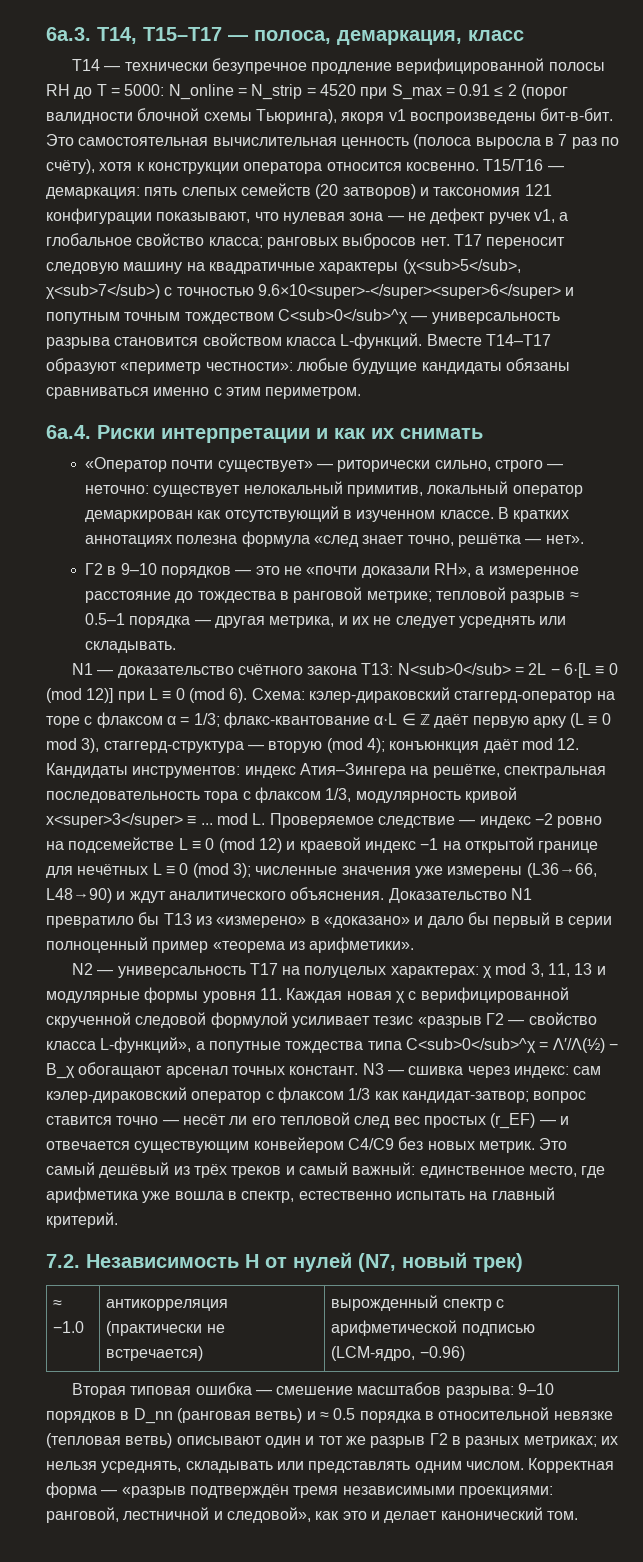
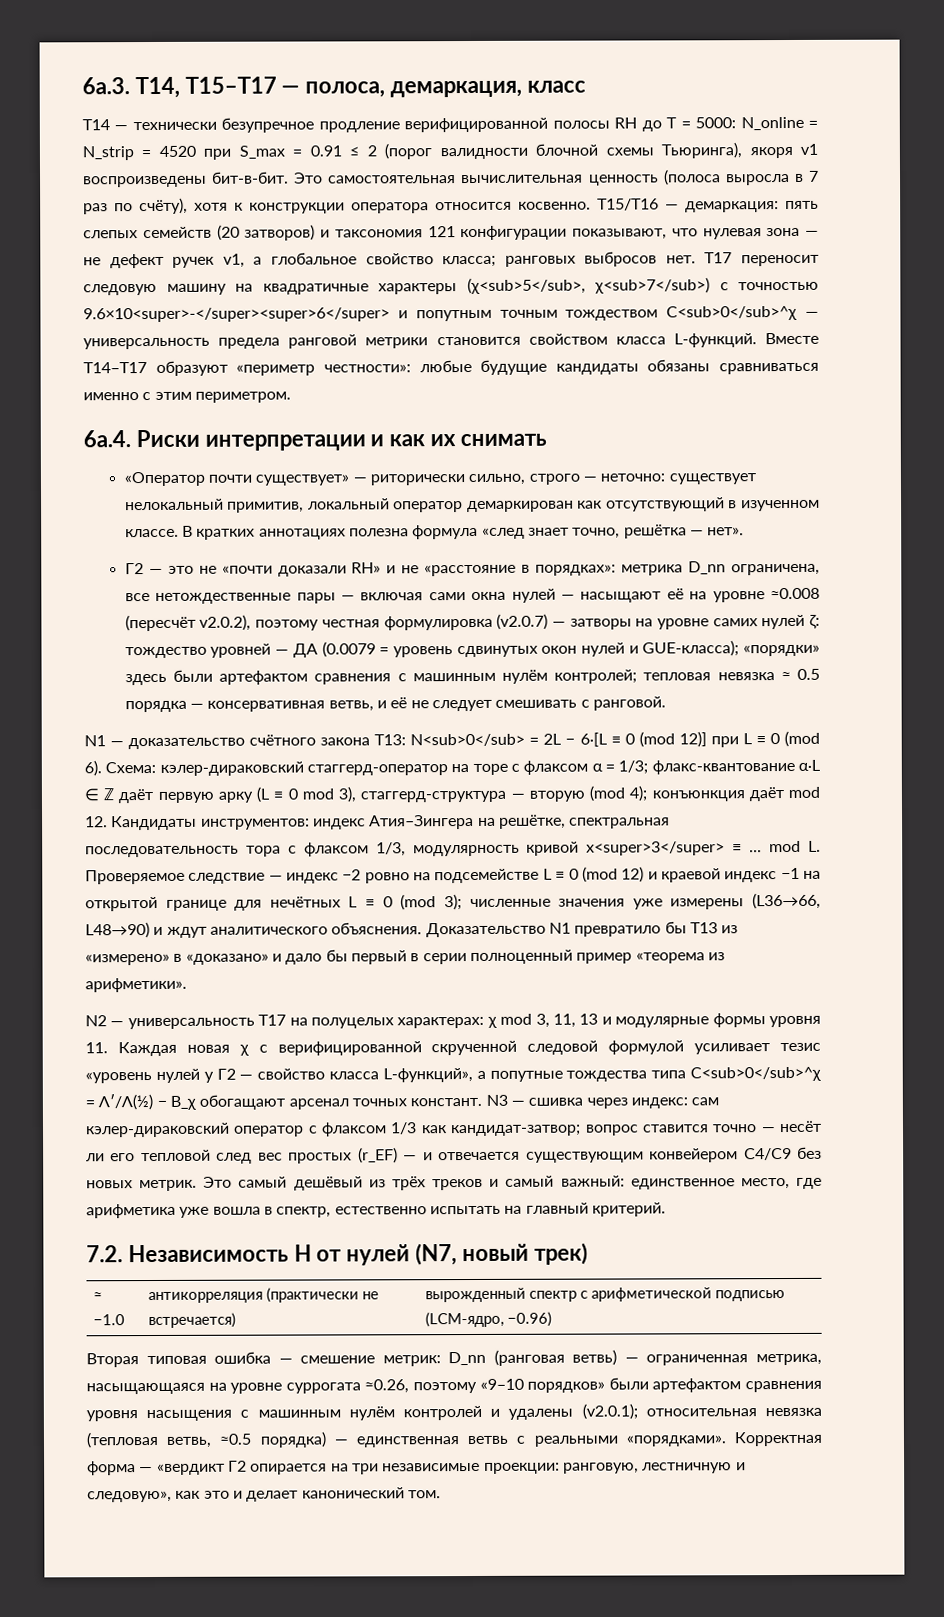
- T17 переносит следовую машину на квадратичные характеры (χ<sub>5</sub>, χ<sub>7</sub>) с точностью 9.6×10<super>-</super><super>6</super> и попутным точным тождеством C<sub>0</sub>^χ — универсальность разрыва становится свойством класса L-функций.
+ T17 переносит следовую машину на квадратичные характеры (χ<sub>5</sub>, χ<sub>7</sub>) с точностью 9.6×10<super>-</super><super>6</super> и попутным точным тождеством C<sub>0</sub>^χ — универсальность предела ранговой метрики становится свойством класса L-функций.
- Г2 в 9–10 порядков — это не «почти доказали RH», а измеренное расстояние до тождества в ранговой метрике; тепловой разрыв ≈ 0.5–1 порядка — другая метрика, и их не следует усреднять или складывать.
+ Г2 — это не «почти доказали RH» и не «расстояние в порядках»: метрика D_nn ограничена, все нетождественные пары — включая сами окна нулей — насыщают её на уровне ≈0.008 (пересчёт v2.0.2), поэтому честная формулировка (v2.0.7) — затворы на уровне самих нулей ζ: тождество уровней — ДА (0.0079 = уровень сдвинутых окон нулей и GUE-класса); «порядки» здесь были артефактом сравнения с машинным нулём контролей; тепловая невязка ≈ 0.5 порядка — консервативная ветвь, и её не следует смешивать с ранговой.
- N2 — универсальность T17 на полуцелых характерах: χ mod 3, 11, 13 и модулярные формы уровня 11. Каждая новая χ с верифицированной скрученной следовой формулой усиливает тезис «разрыв Г2 — свойство класса L-функций», а попутные тождества типа C<sub>0</sub>^χ = Λ′/Λ(½) − B_χ обогащают арсенал точных констант.
+ N2 — универсальность T17 на полуцелых характерах: χ mod 3, 11, 13 и модулярные формы уровня 11. Каждая новая χ с верифицированной скрученной следовой формулой усиливает тезис «уровень нулей у Г2 — свойство класса L-функций», а попутные тождества типа C<sub>0</sub>^χ = Λ′/Λ(½) − B_χ обогащают арсенал точных констант.
- Вторая типовая ошибка — смешение масштабов разрыва: 9–10 порядков в D_nn (ранговая ветвь) и ≈ 0.5 порядка в относительной невязке (тепловая ветвь) описывают один и тот же разрыв Г2 в разных метриках; их нельзя усреднять, складывать или представлять одним числом. Корректная форма — «разрыв подтверждён тремя независимыми проекциями: ранговой, лестничной и следовой», как это и делает канонический том.
+ Вторая типовая ошибка — смешение метрик: D_nn (ранговая ветвь) — ограниченная метрика, насыщающаяся на уровне суррогата ≈0.26, поэтому «9–10 порядков» были артефактом сравнения уровня насыщения с машинным нулём контролей и удалены (v2.0.1); относительная невязка (тепловая ветвь, ≈0.5 порядка) — единственная ветвь с реальными «порядками». Корректная форма — «вердикт Г2 опирается на три независимые проекции: ранговую, лестничную и следовую», как это и делает канонический том.

